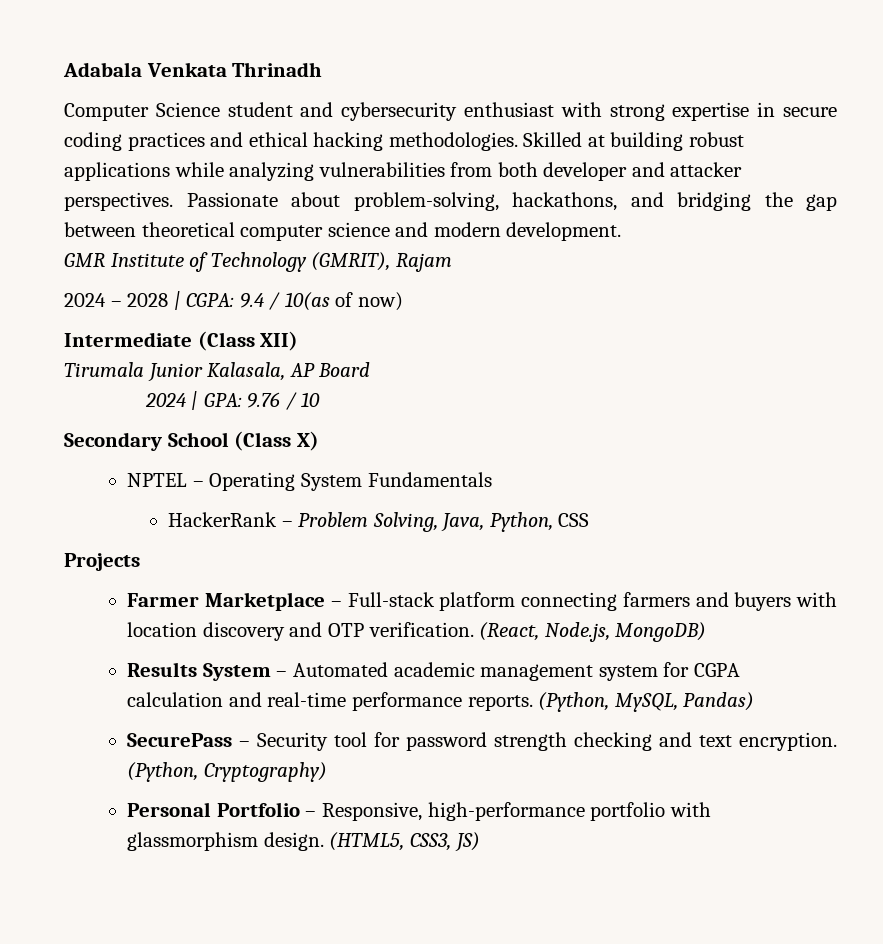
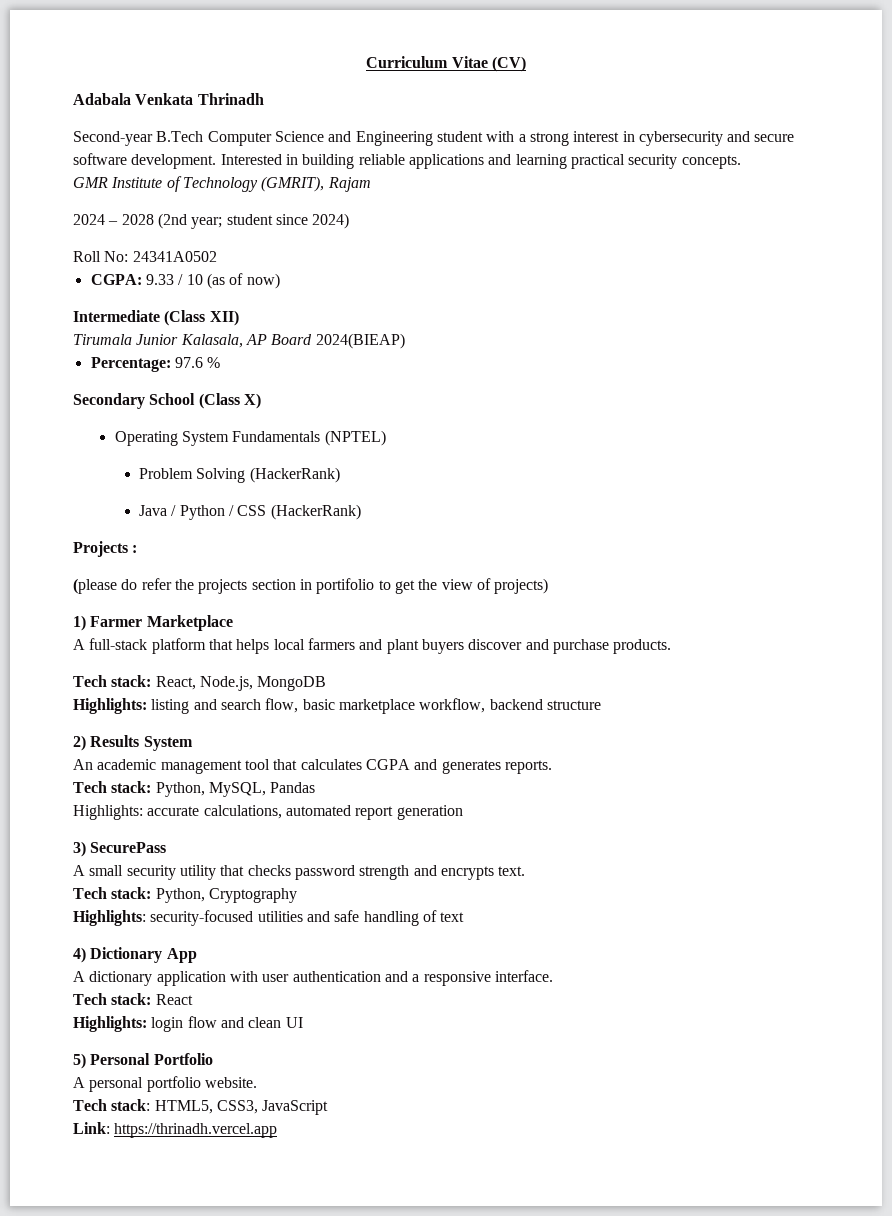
+ Curriculum Vitae (CV)
- Computer Science student and cybersecurity enthusiast with strong expertise in secure coding practices and ethical hacking methodologies. Skilled at building robust applications while analyzing vulnerabilities from both developer and attacker perspectives. Passionate about problem-solving, hackathons, and bridging the gap between theoretical computer science and modern development.
+ Second-year B.Tech Computer Science and Engineering student with a strong interest in cybersecurity and secure software development. Interested in building reliable applications and learning practical security concepts.
- 2024 – 2028 | CGPA: 9.4 / 10(as of now)
+ 2024 – 2028 (2nd year; student since 2024)
+ Roll No: 24341A0502
+ CGPA: 9.33 / 10 (as of now)
- Tirumala Junior Kalasala, AP Board
- 2024 | GPA: 9.76 / 10
+ Tirumala Junior Kalasala, AP Board 2024(BIEAP)
+ Percentage: 97.6 %
- NPTEL – Operating System Fundamentals
- HackerRank – Problem Solving, Java, Python, CSS
+ Operating System Fundamentals (NPTEL)
+ Problem Solving (HackerRank)
+ Java / Python / CSS (HackerRank)
- Projects
- Farmer Marketplace – Full-stack platform connecting farmers and buyers with location discovery and OTP verification. (React, Node.js, MongoDB)
- Results System – Automated academic management system for CGPA calculation and real-time performance reports. (Python, MySQL, Pandas)
- SecurePass – Security tool for password strength checking and text encryption. (Python, Cryptography)
- Personal Portfolio – Responsive, high-performance portfolio with glassmorphism design. (HTML5, CSS3, JS)
+ Projects :
+ (please do refer the projects section in portifolio to get the view of projects)
+ 1) Farmer Marketplace
+ A full-stack platform that helps local farmers and plant buyers discover and purchase products.
+ Tech stack: React, Node.js, MongoDB
+ Highlights: listing and search flow, basic marketplace workflow, backend structure
+ 2) Results System
+ An academic management tool that calculates CGPA and generates reports.
+ Tech stack: Python, MySQL, Pandas
+ Highlights: accurate calculations, automated report generation
+ 3) SecurePass
+ A small security utility that checks password strength and encrypts text.
+ Tech stack: Python, Cryptography
+ Highlights: security-focused utilities and safe handling of text
+ 4) Dictionary App
+ A dictionary application with user authentication and a responsive interface.
+ Tech stack: React
+ Highlights: login flow and clean UI
+ 5) Personal Portfolio
+ A personal portfolio website.
+ Tech stack: HTML5, CSS3, JavaScript
+ Link: https://thrinadh.vercel.app

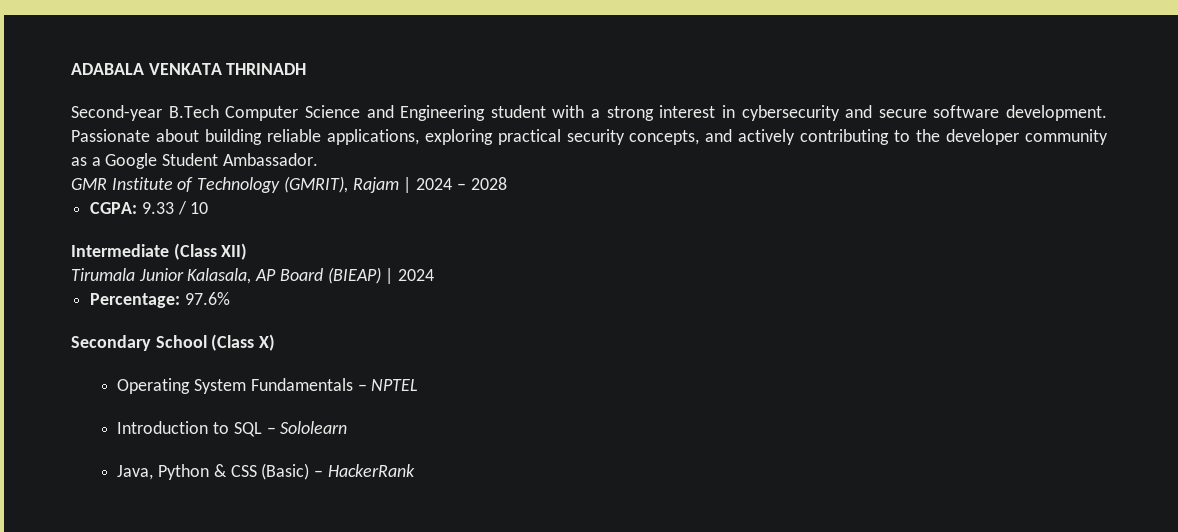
- Curriculum Vitae (CV)
- Adabala Venkata Thrinadh
+ ADABALA VENKATA THRINADH
- Interested in building reliable applications and learning practical security concepts.
+ Passionate about building reliable applications, exploring practical security concepts, and actively contributing to the developer community as a Google Student Ambassador.
- GMR Institute of Technology (GMRIT), Rajam
- 2024 – 2028 (2nd year; student since 2024)
- Roll No: 24341A0502
+ GMR Institute of Technology (GMRIT), Rajam | 2024 – 2028
- CGPA: 9.33 / 10 (as of now)
+ CGPA: 9.33 / 10
- Tirumala Junior Kalasala, AP Board 2024(BIEAP)
+ Tirumala Junior Kalasala, AP Board (BIEAP) | 2024
- Percentage: 97.6 %
+ Percentage: 97.6%
- Operating System Fundamentals (NPTEL)
- Problem Solving (HackerRank)
- Java / Python / CSS (HackerRank)
- Projects :
- (please do refer the projects section in portifolio to get the view of projects)
- 1) Farmer Marketplace
- A full-stack platform that helps local farmers and plant buyers discover and purchase products.
- Tech stack: React, Node.js, MongoDB
- Highlights: listing and search flow, basic marketplace workflow, backend structure
- 2) Results System
- An academic management tool that calculates CGPA and generates reports.
- Tech stack: Python, MySQL, Pandas
- Highlights: accurate calculations, automated report generation
- 3) SecurePass
- A small security utility that checks password strength and encrypts text.
- Tech stack: Python, Cryptography
- Highlights: security-focused utilities and safe handling of text
- 4) Dictionary App
- A dictionary application with user authentication and a responsive interface.
- Tech stack: React
- Highlights: login flow and clean UI
- 5) Personal Portfolio
- A personal portfolio website.
- Tech stack: HTML5, CSS3, JavaScript
- Link: https://thrinadh.vercel.app
+ Operating System Fundamentals – NPTEL
+ Introduction to SQL – Sololearn
+ Java, Python & CSS (Basic) – HackerRank

